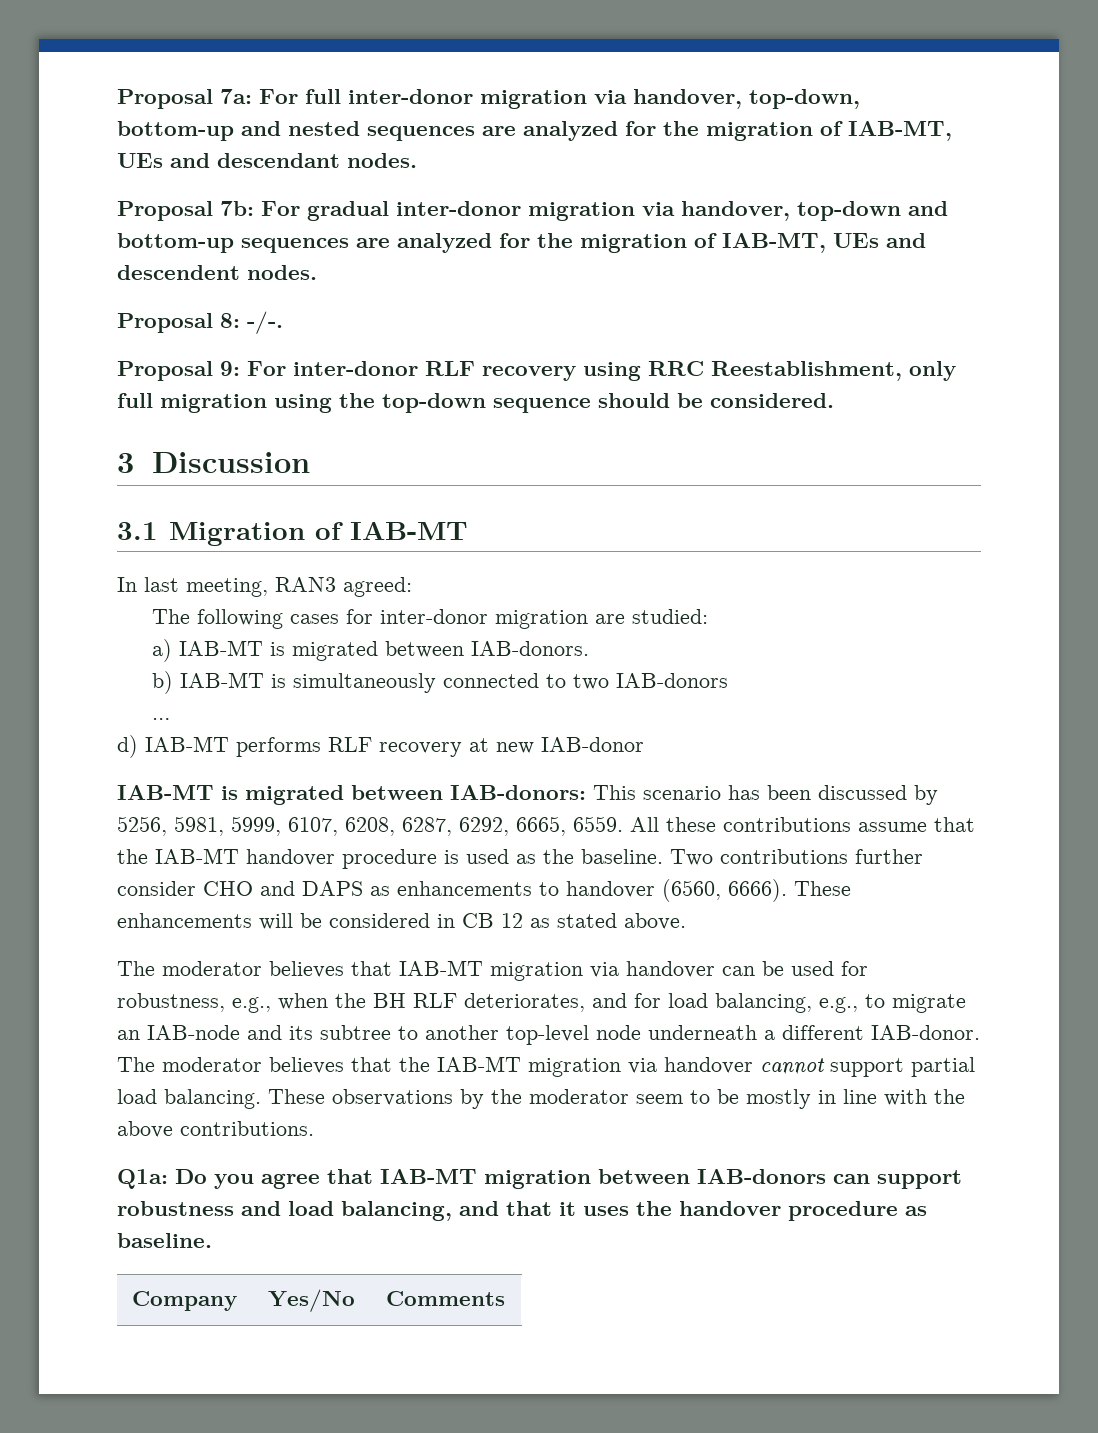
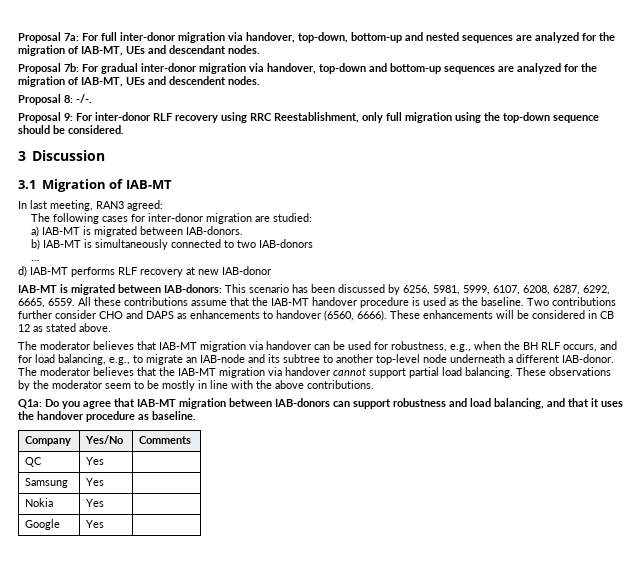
- IAB-MT is migrated between IAB-donors: This scenario has been discussed by 5256, 5981, 5999, 6107, 6208, 6287, 6292, 6665, 6559.
+ IAB-MT is migrated between IAB-donors: This scenario has been discussed by 6256, 5981, 5999, 6107, 6208, 6287, 6292, 6665, 6559.
- The moderator believes that IAB-MT migration via handover can be used for robustness, e.g., when the BH RLF deteriorates, and for load balancing, e.g., to migrate an IAB-node and its subtree to another top-level node underneath a different IAB-donor.
+ The moderator believes that IAB-MT migration via handover can be used for robustness, e.g., when the BH RLF occurs, and for load balancing, e.g., to migrate an IAB-node and its subtree to another top-level node underneath a different IAB-donor.
+ QC | Yes |
+ Samsung | Yes |
+ Nokia | Yes |
+ Google | Yes |

